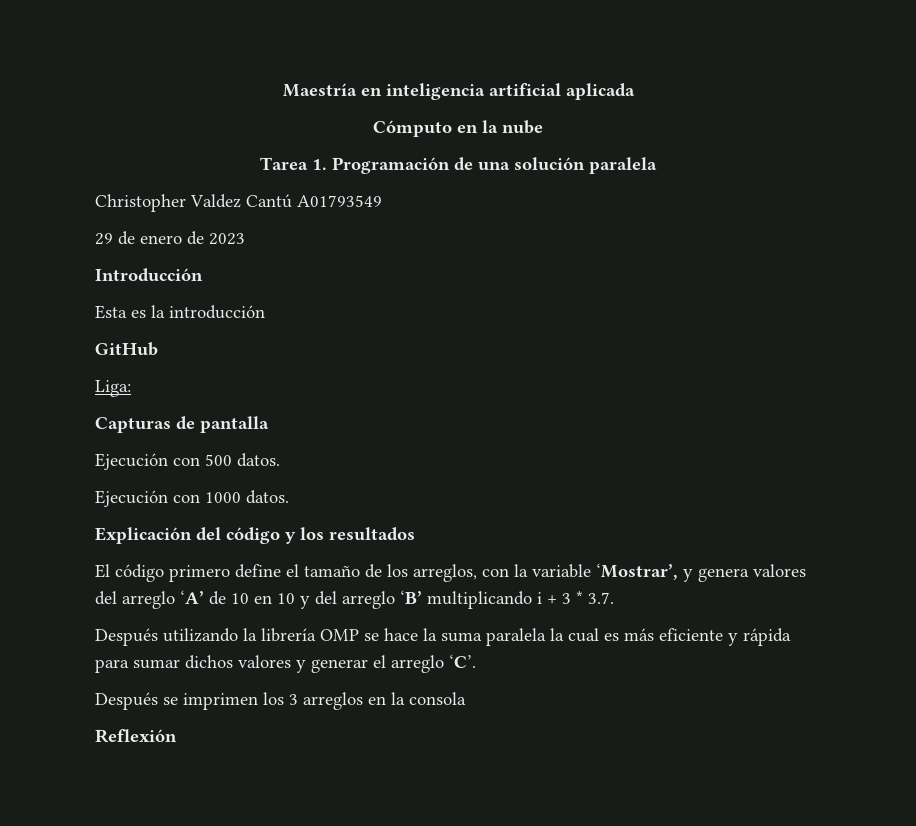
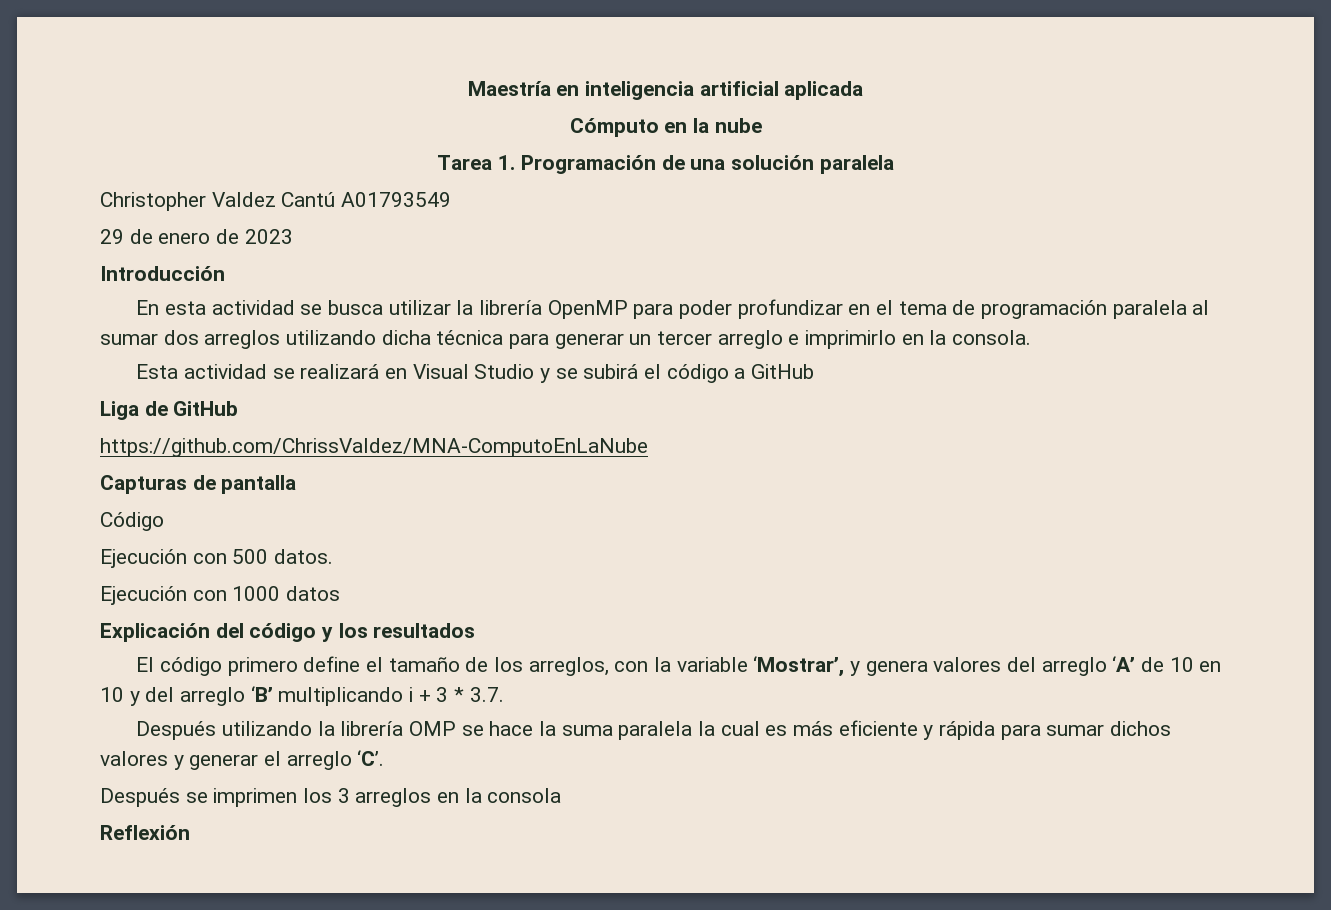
- Esta es la introducción
- GitHub
- Liga:
+ En esta actividad se busca utilizar la librería OpenMP para poder profundizar en el tema de programación paralela al sumar dos arreglos utilizando dicha técnica para generar un tercer arreglo e imprimirlo en la consola.
+ Esta actividad se realizará en Visual Studio y se subirá el código a GitHub
+ Liga de GitHub
+ https://github.com/ChrissValdez/MNA-ComputoEnLaNube
+ Código
- Ejecución con 1000 datos.
+ Ejecución con 1000 datos

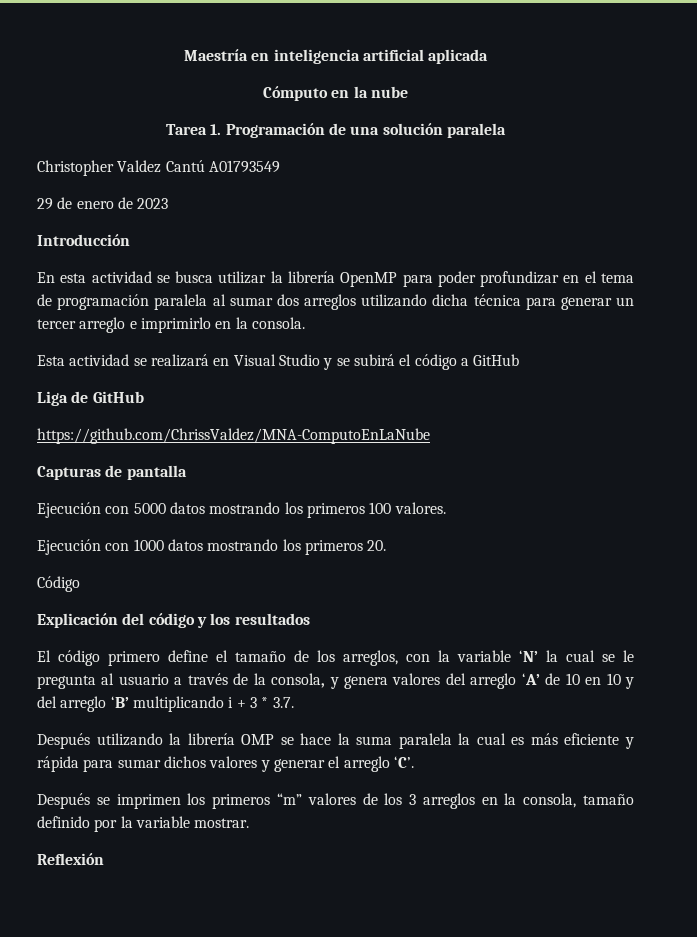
- Código
- Ejecución con 500 datos.
+ Ejecución con 5000 datos mostrando los primeros 100 valores.
- Ejecución con 1000 datos
+ Ejecución con 1000 datos mostrando los primeros 20.
+ Código
- El código primero define el tamaño de los arreglos, con la variable ‘Mostrar’, y genera valores del arreglo ‘A’ de 10 en 10 y del arreglo ‘B’ multiplicando i + 3 * 3.7.
+ El código primero define el tamaño de los arreglos, con la variable ‘N’ la cual se le pregunta al usuario a través de la consola, y genera valores del arreglo ‘A’ de 10 en 10 y del arreglo ‘B’ multiplicando i + 3 * 3.7.
- Después se imprimen los 3 arreglos en la consola
+ Después se imprimen los primeros “m” valores de los 3 arreglos en la consola, tamaño definido por la variable mostrar.

